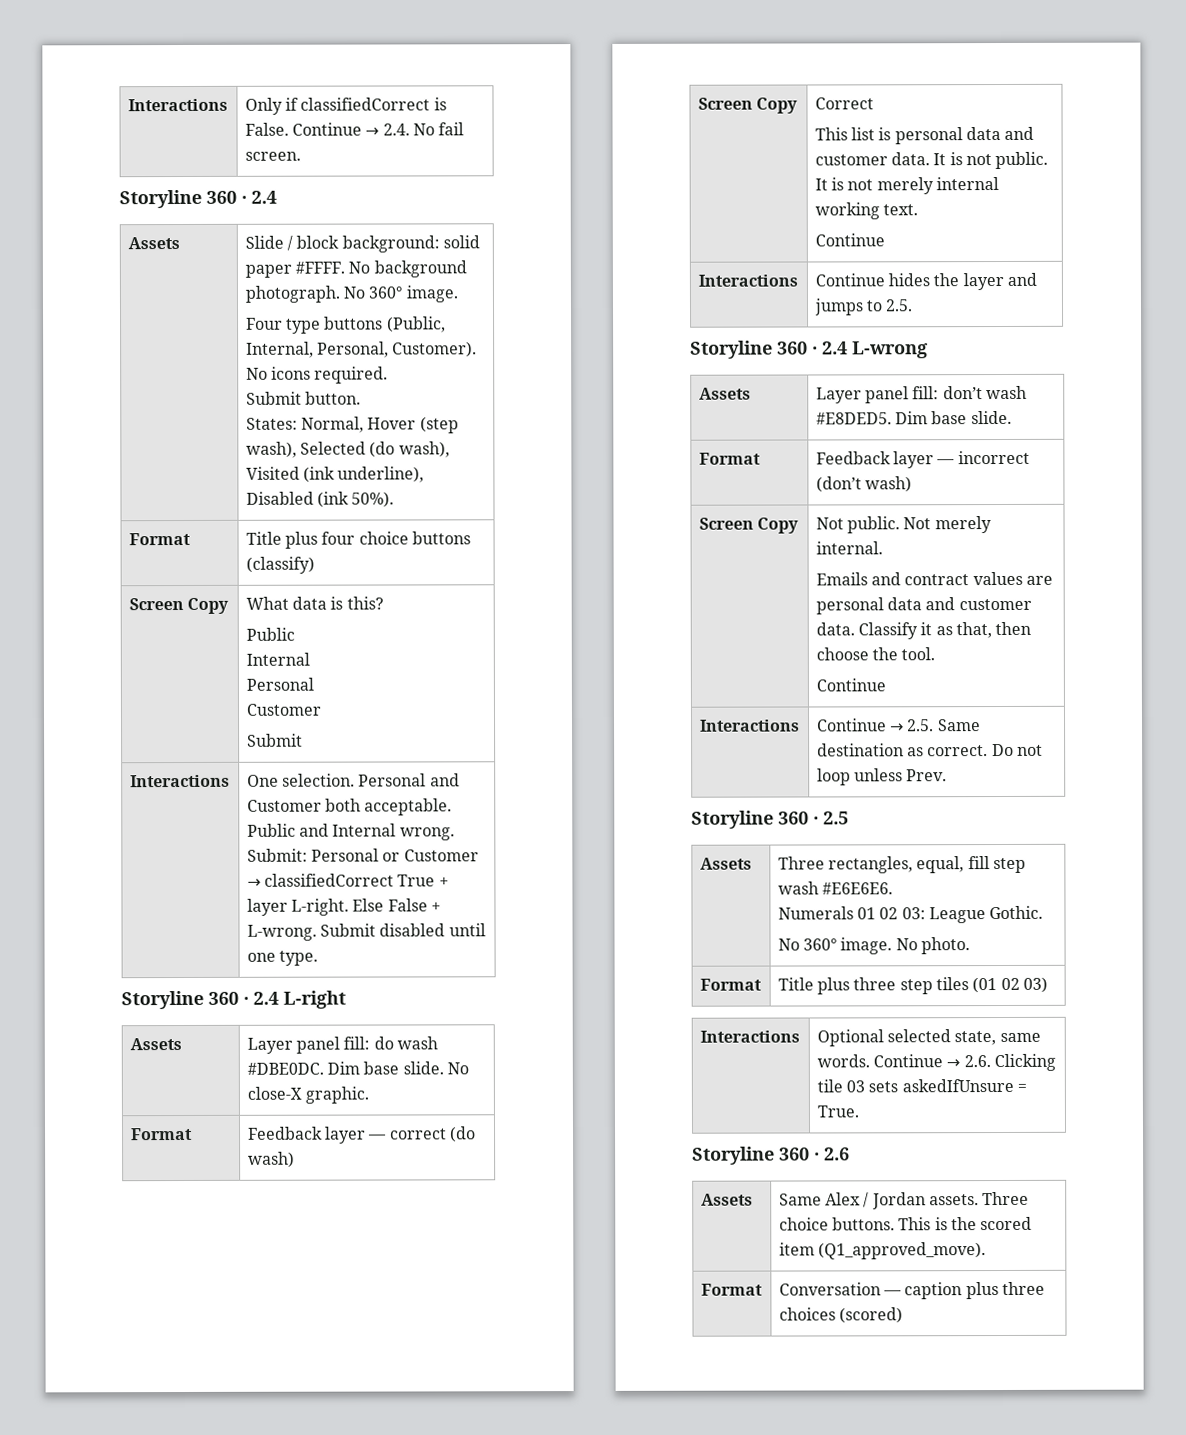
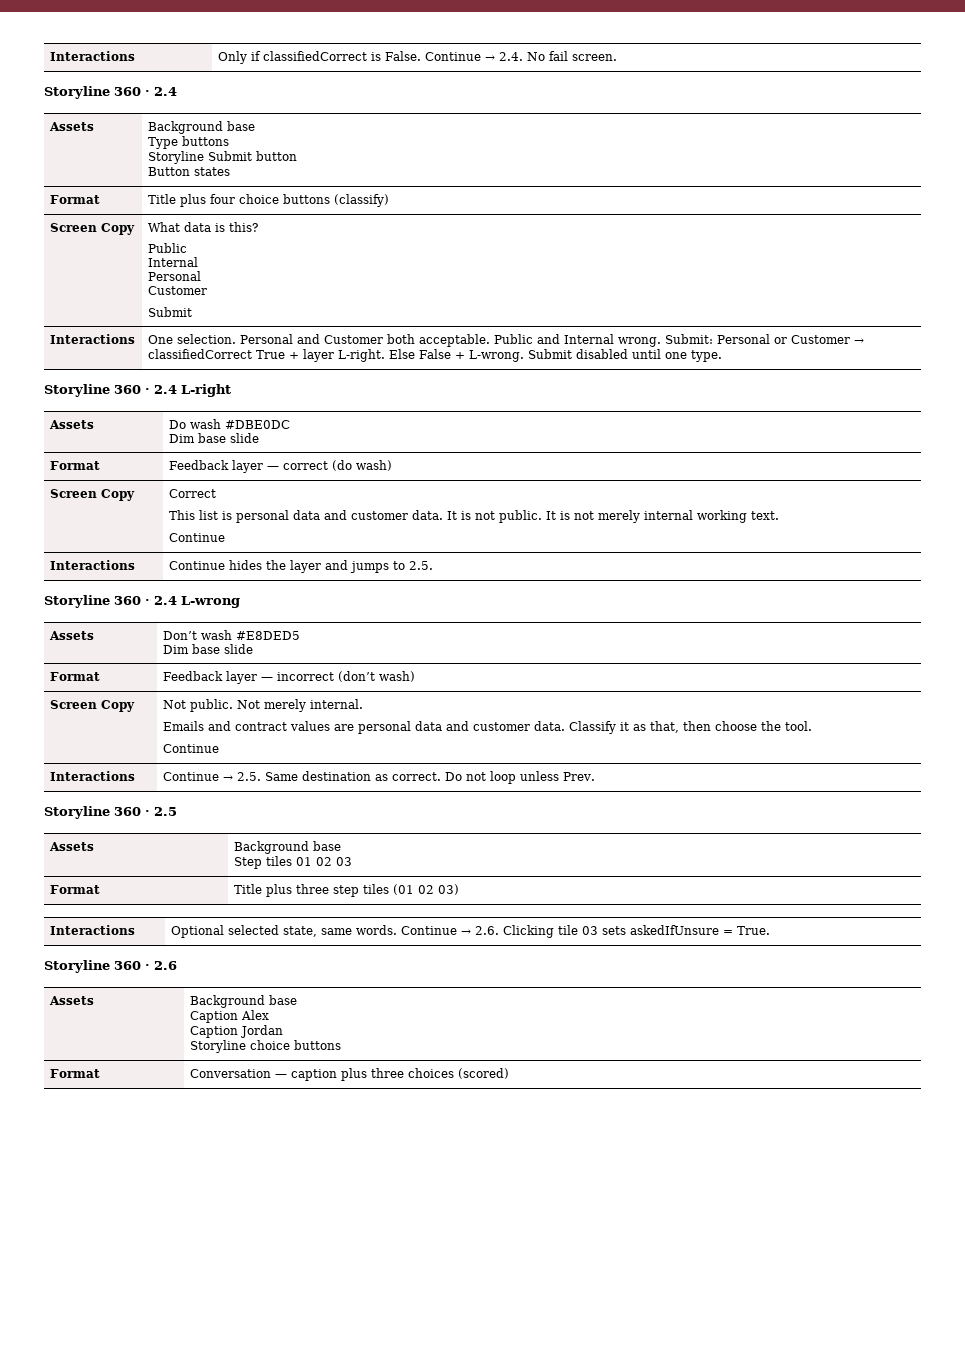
  Interactions | Only if classifiedCorrect is False. Continue → 2.4. No fail screen.
  Storyline 360 · 2.4
- Assets | Slide / block background: solid paper #FFFF. No background photograph. No 360° image.
- Four type buttons (Public, Internal, Personal, Customer). No icons required.
- Submit button.
- States: Normal, Hover (step wash), Selected (do wash), Visited (ink underline), Disabled (ink 50%).
+ Assets | Background base
+ Type buttons
+ Storyline Submit button
+ Button states
- Assets | Layer panel fill: do wash #DBE0DC. Dim base slide. No close-X graphic.
+ Assets | Do wash #DBE0DC
+ Dim base slide
- Assets | Layer panel fill: don’t wash #E8DED5. Dim base slide.
+ Assets | Don’t wash #E8DED5
+ Dim base slide
  Storyline 360 · 2.5
- Assets | Three rectangles, equal, fill step wash #E6E6E6.
- Numerals 01 02 03: League Gothic.
- No 360° image. No photo.
+ Assets | Background base
+ Step tiles 01 02 03
  Storyline 360 · 2.6
- Assets | Same Alex / Jordan assets. Three choice buttons. This is the scored item (Q1_approved_move).
+ Assets | Background base
+ Caption Alex
+ Caption Jordan
+ Storyline choice buttons

